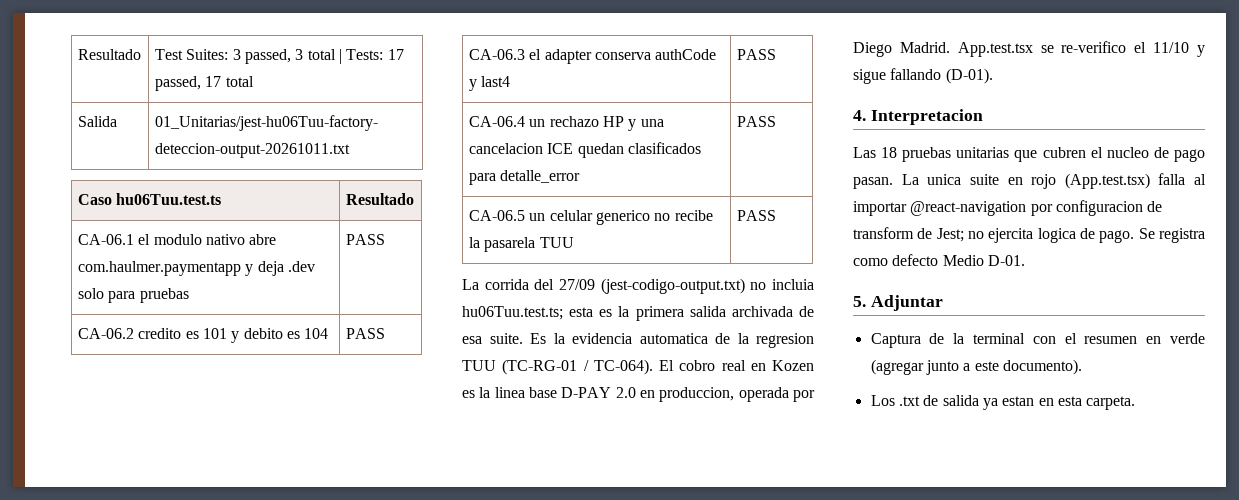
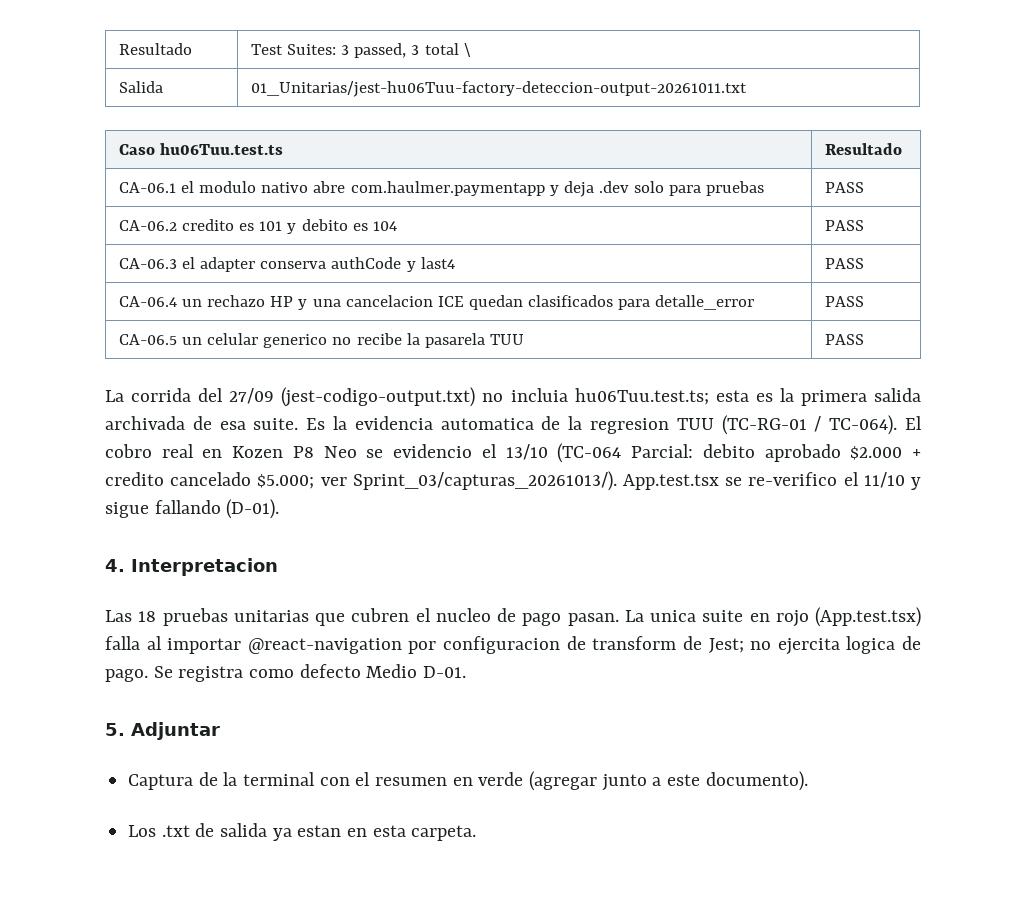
- Resultado | Test Suites: 3 passed, 3 total | Tests: 17 passed, 17 total
+ Resultado | Test Suites: 3 passed, 3 total \
- El cobro real en Kozen es la linea base D-PAY 2.0 en produccion, operada por Diego Madrid.
+ El cobro real en Kozen P8 Neo se evidencio el 13/10 (TC-064 Parcial: debito aprobado $2.000 + credito cancelado $5.000; ver Sprint_03/capturas_20261013/).

